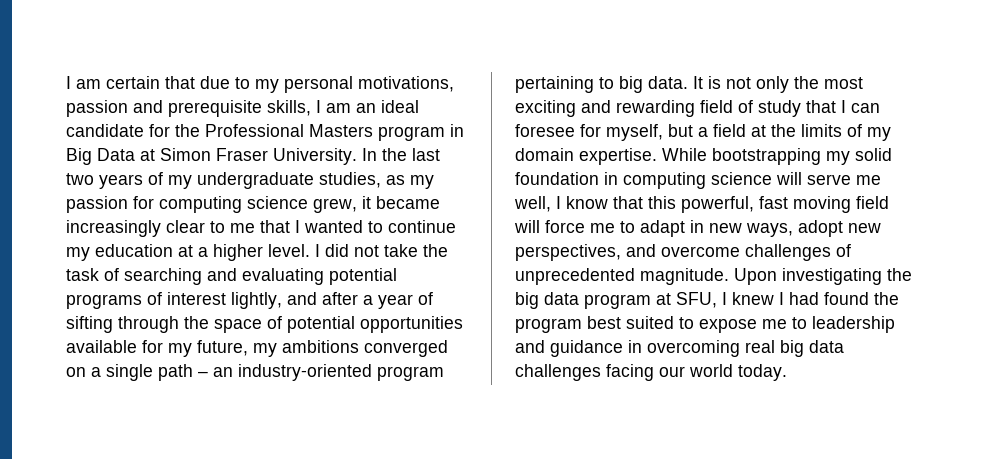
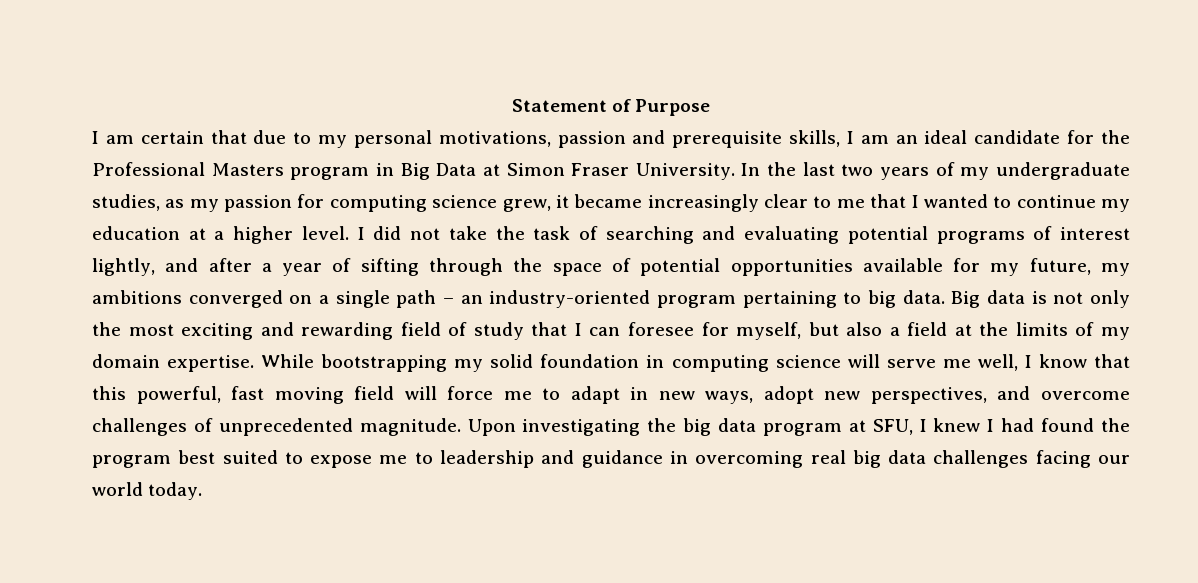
+ Statement of Purpose
- It is not only the most exciting and rewarding field of study that I can foresee for myself, but a field at the limits of my domain expertise.
+ Big data is not only the most exciting and rewarding field of study that I can foresee for myself, but also a field at the limits of my domain expertise.

